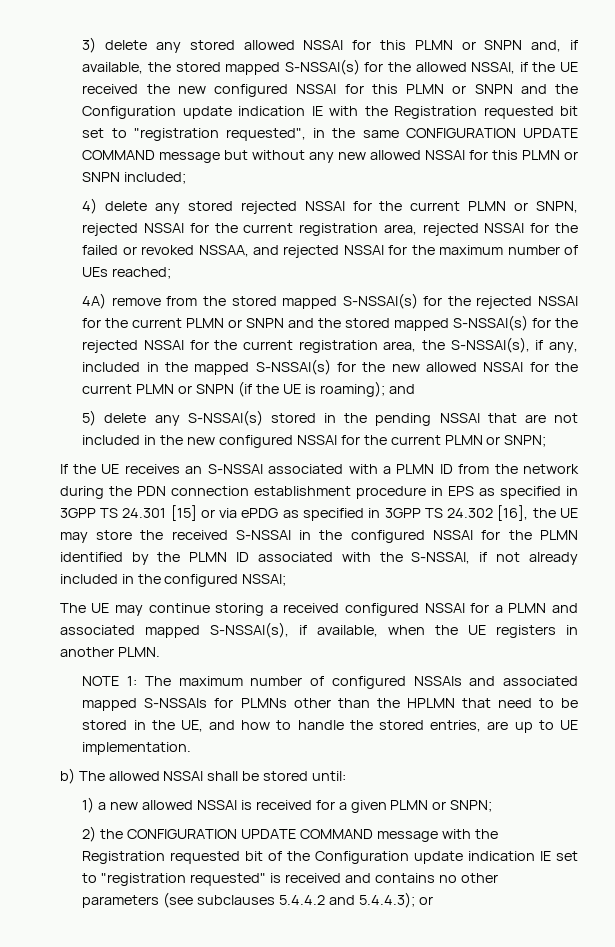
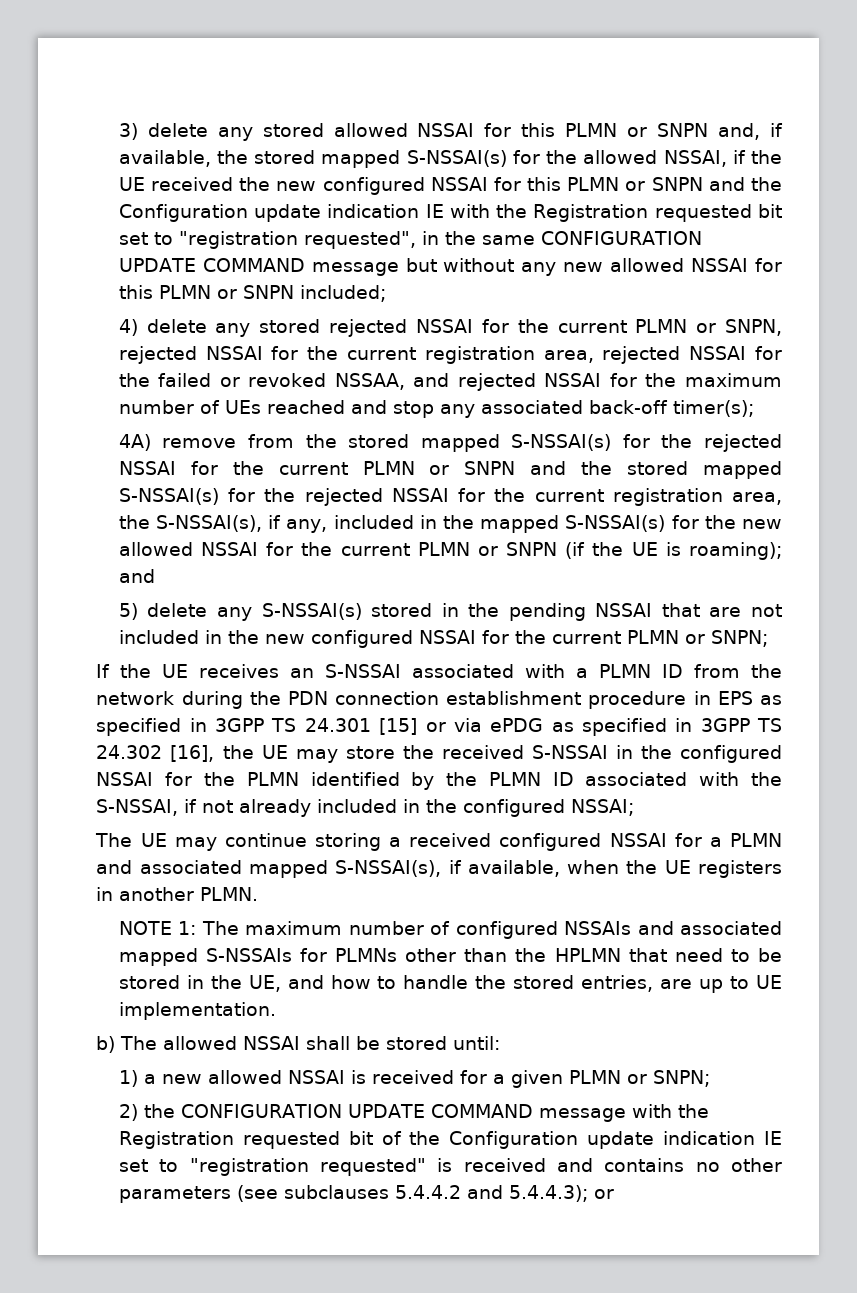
- 4) delete any stored rejected NSSAI for the current PLMN or SNPN, rejected NSSAI for the current registration area, rejected NSSAI for the failed or revoked NSSAA, and rejected NSSAI for the maximum number of UEs reached;
+ 4) delete any stored rejected NSSAI for the current PLMN or SNPN, rejected NSSAI for the current registration area, rejected NSSAI for the failed or revoked NSSAA, and rejected NSSAI for the maximum number of UEs reached and stop any associated back-off timer(s);

